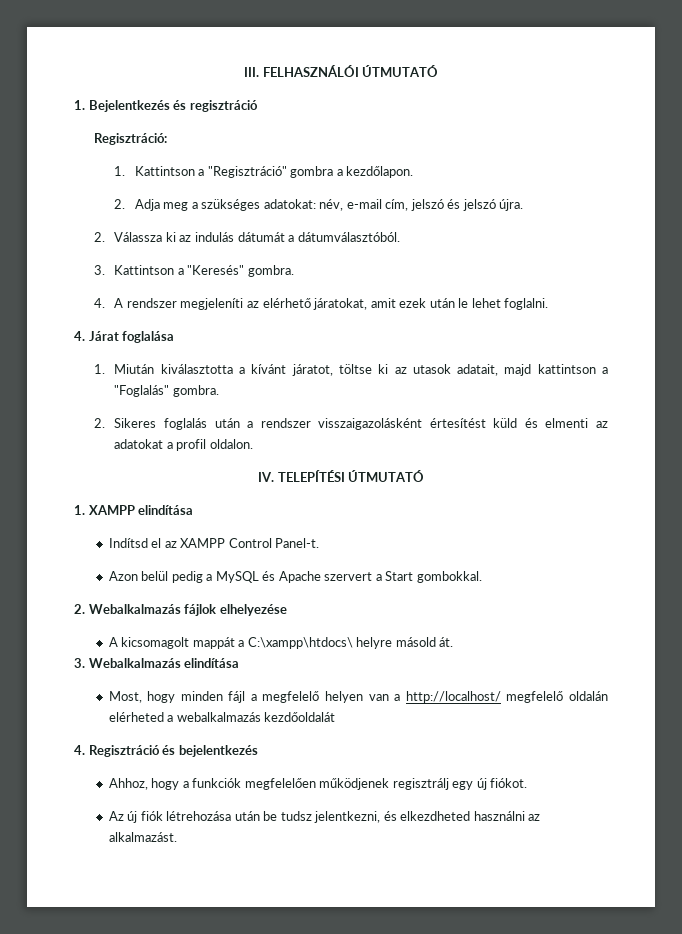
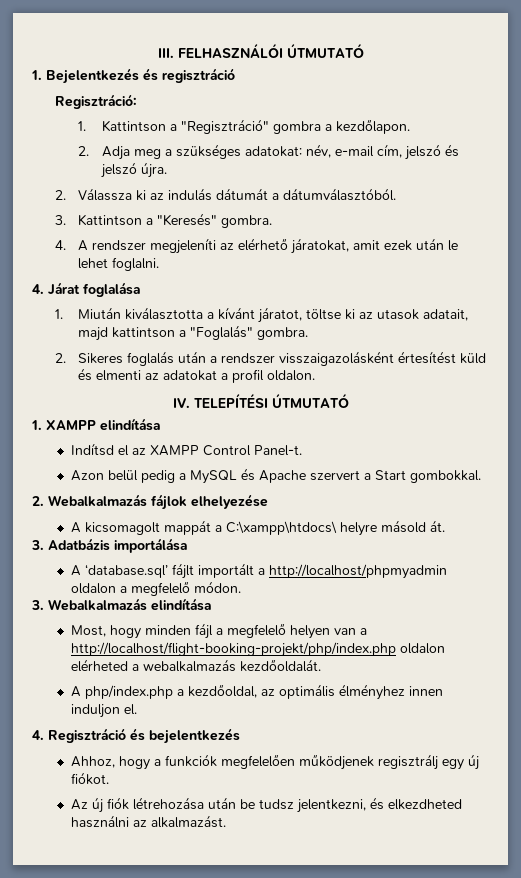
+ 3. Adatbázis importálása
+ A ‘database.sql’ fájlt importált a http://localhost/phpmyadmin oldalon a megfelelő módon.
- Most, hogy minden fájl a megfelelő helyen van a http://localhost/ megfelelő oldalán elérheted a webalkalmazás kezdőoldalát
+ Most, hogy minden fájl a megfelelő helyen van a http://localhost/flight-booking-projekt/php/index.php oldalon elérheted a webalkalmazás kezdőoldalát.
+ A php/index.php a kezdőoldal, az optimális élményhez innen induljon el.

